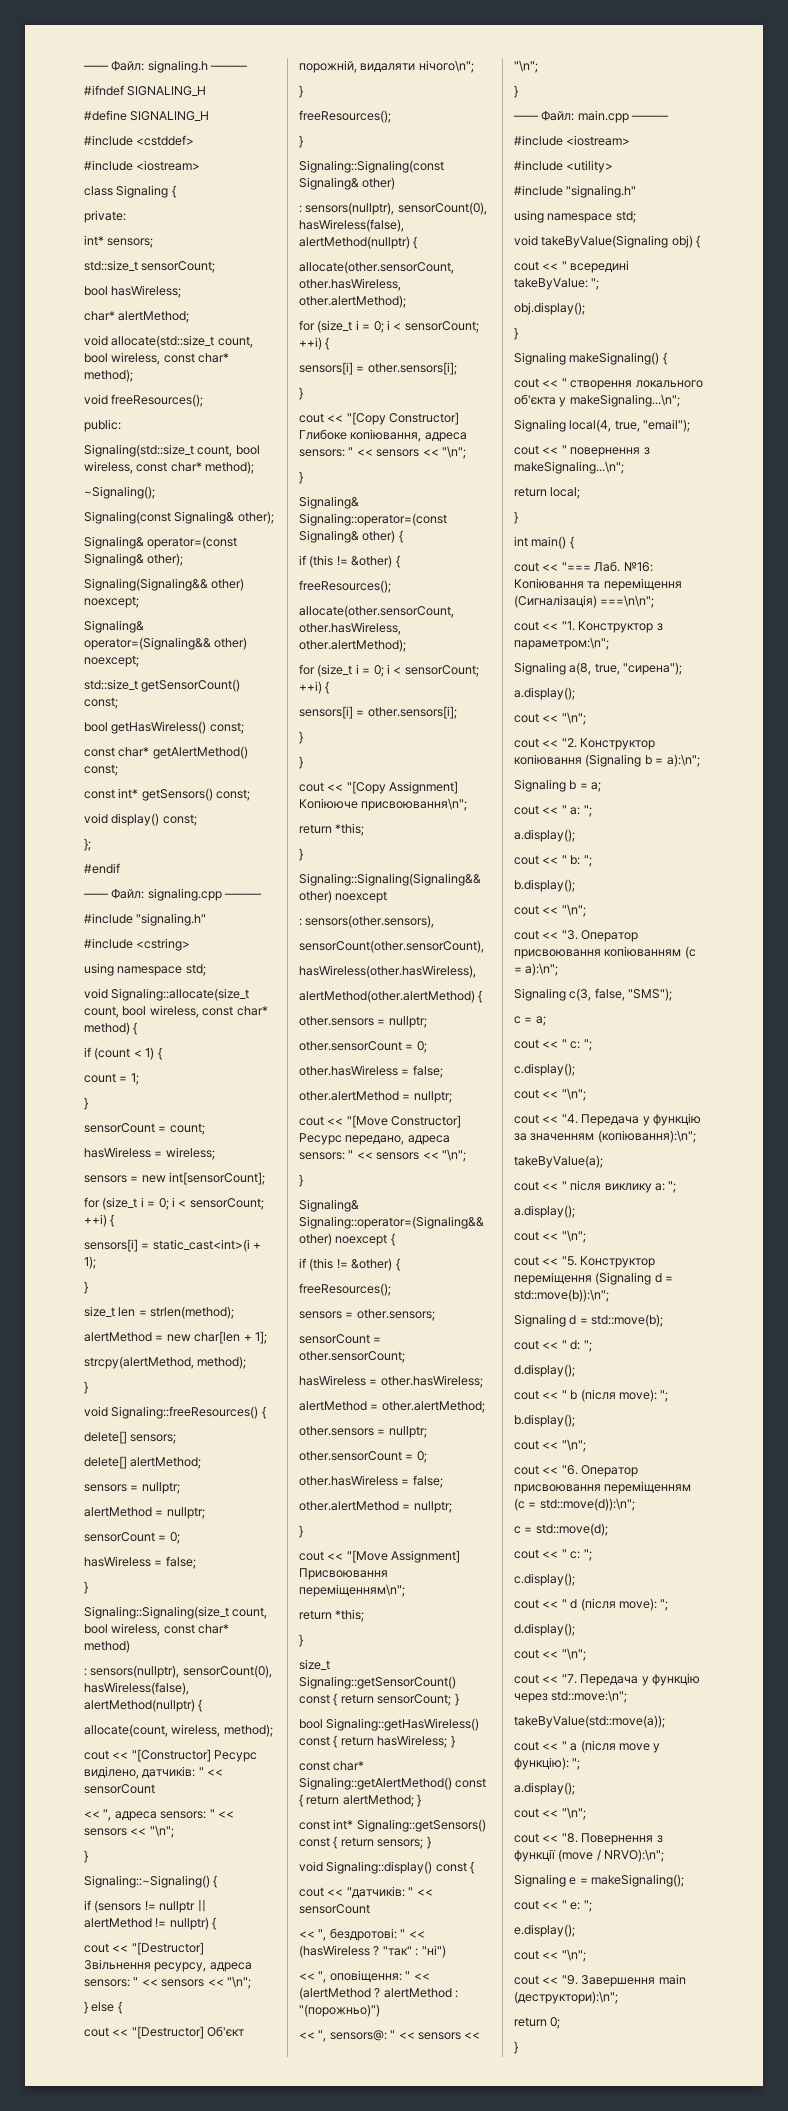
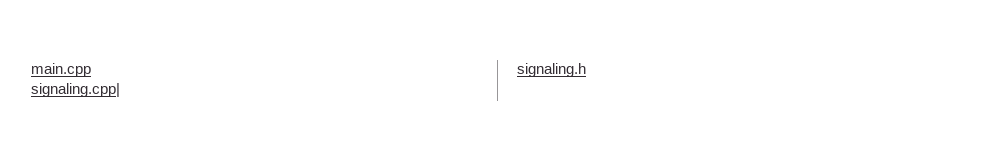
- —— Файл: signaling.h ———
- #ifndef SIGNALING_H
- #define SIGNALING_H
- #include <cstddef>
- #include <iostream>
- class Signaling {
- private:
- int* sensors;
- std::size_t sensorCount;
- bool hasWireless;
- char* alertMethod;
- void allocate(std::size_t count, bool wireless, const char* method);
- void freeResources();
- public:
- Signaling(std::size_t count, bool wireless, const char* method);
- ~Signaling();
- Signaling(const Signaling& other);
- Signaling& operator=(const Signaling& other);
- Signaling(Signaling&& other) noexcept;
- Signaling& operator=(Signaling&& other) noexcept;
- std::size_t getSensorCount() const;
- bool getHasWireless() const;
- const char* getAlertMethod() const;
- const int* getSensors() const;
- void display() const;
- };
- #endif
- —— Файл: signaling.cpp ———
- #include "signaling.h"
- #include <cstring>
- using namespace std;
- void Signaling::allocate(size_t count, bool wireless, const char* method) {
- if (count < 1) {
- count = 1;
- }
- sensorCount = count;
- hasWireless = wireless;
- sensors = new int[sensorCount];
- for (size_t i = 0; i < sensorCount; ++i) {
- sensors[i] = static_cast<int>(i + 1);
- }
- size_t len = strlen(method);
- alertMethod = new char[len + 1];
- strcpy(alertMethod, method);
- }
- void Signaling::freeResources() {
- delete[] sensors;
- delete[] alertMethod;
- sensors = nullptr;
- alertMethod = nullptr;
- sensorCount = 0;
- hasWireless = false;
- }
- Signaling::Signaling(size_t count, bool wireless, const char* method)
- : sensors(nullptr), sensorCount(0), hasWireless(false), alertMethod(nullptr) {
- allocate(count, wireless, method);
- cout << "[Constructor] Ресурс виділено, датчиків: " << sensorCount
- << ", адреса sensors: " << sensors << "\n";
- }
- Signaling::~Signaling() {
- if (sensors != nullptr || alertMethod != nullptr) {
- cout << "[Destructor] Звільнення ресурсу, адреса sensors: " << sensors << "\n";
- } else {
- cout << "[Destructor] Об'єкт порожній, видаляти нічого\n";
- }
- freeResources();
- }
- Signaling::Signaling(const Signaling& other)
- : sensors(nullptr), sensorCount(0), hasWireless(false), alertMethod(nullptr) {
- allocate(other.sensorCount, other.hasWireless, other.alertMethod);
- for (size_t i = 0; i < sensorCount; ++i) {
- sensors[i] = other.sensors[i];
- }
- cout << "[Copy Constructor] Глибоке копіювання, адреса sensors: " << sensors << "\n";
- }
- Signaling& Signaling::operator=(const Signaling& other) {
- if (this != &other) {
- freeResources();
- allocate(other.sensorCount, other.hasWireless, other.alertMethod);
- for (size_t i = 0; i < sensorCount; ++i) {
- sensors[i] = other.sensors[i];
- }
- }
- cout << "[Copy Assignment] Копіююче присвоювання\n";
- return *this;
- }
- Signaling::Signaling(Signaling&& other) noexcept
- : sensors(other.sensors),
- sensorCount(other.sensorCount),
- hasWireless(other.hasWireless),
- alertMethod(other.alertMethod) {
- other.sensors = nullptr;
- other.sensorCount = 0;
- other.hasWireless = false;
- other.alertMethod = nullptr;
- cout << "[Move Constructor] Ресурс передано, адреса sensors: " << sensors << "\n";
- }
- Signaling& Signaling::operator=(Signaling&& other) noexcept {
- if (this != &other) {
- freeResources();
- sensors = other.sensors;
- sensorCount = other.sensorCount;
- hasWireless = other.hasWireless;
- alertMethod = other.alertMethod;
- other.sensors = nullptr;
- other.sensorCount = 0;
- other.hasWireless = false;
- other.alertMethod = nullptr;
- }
- cout << "[Move Assignment] Присвоювання переміщенням\n";
- return *this;
- }
- size_t Signaling::getSensorCount() const { return sensorCount; }
- bool Signaling::getHasWireless() const { return hasWireless; }
- const char* Signaling::getAlertMethod() const { return alertMethod; }
- const int* Signaling::getSensors() const { return sensors; }
- void Signaling::display() const {
- cout << "датчиків: " << sensorCount
- << ", бездротові: " << (hasWireless ? "так" : "ні")
- << ", оповіщення: " << (alertMethod ? alertMethod : "(порожньо)")
- << ", sensors@: " << sensors << "\n";
- }
- —— Файл: main.cpp ———
- #include <iostream>
- #include <utility>
- #include "signaling.h"
- using namespace std;
- void takeByValue(Signaling obj) {
- cout << " всередині takeByValue: ";
- obj.display();
- }
- Signaling makeSignaling() {
- cout << " створення локального об'єкта у makeSignaling...\n";
- Signaling local(4, true, "email");
- cout << " повернення з makeSignaling...\n";
- return local;
- }
- int main() {
- cout << "=== Лаб. №16: Копіювання та переміщення (Сигналізація) ===\n\n";
- cout << "1. Конструктор з параметром:\n";
- Signaling a(8, true, "сирена");
- a.display();
- cout << "\n";
- cout << "2. Конструктор копіювання (Signaling b = a):\n";
- Signaling b = a;
- cout << " a: ";
- a.display();
- cout << " b: ";
- b.display();
- cout << "\n";
- cout << "3. Оператор присвоювання копіюванням (c = a):\n";
- Signaling c(3, false, "SMS");
- c = a;
- cout << " c: ";
- c.display();
- cout << "\n";
- cout << "4. Передача у функцію за значенням (копіювання):\n";
- takeByValue(a);
- cout << " після виклику a: ";
- a.display();
- cout << "\n";
- cout << "5. Конструктор переміщення (Signaling d = std::move(b)):\n";
- Signaling d = std::move(b);
- cout << " d: ";
- d.display();
- cout << " b (після move): ";
- b.display();
- cout << "\n";
- cout << "6. Оператор присвоювання переміщенням (c = std::move(d)):\n";
- c = std::move(d);
- cout << " c: ";
- c.display();
- cout << " d (після move): ";
- d.display();
- cout << "\n";
- cout << "7. Передача у функцію через std::move:\n";
- takeByValue(std::move(a));
- cout << " a (після move у функцію): ";
- a.display();
- cout << "\n";
- cout << "8. Повернення з функції (move / NRVO):\n";
- Signaling e = makeSignaling();
- cout << " e: ";
- e.display();
- cout << "\n";
- cout << "9. Завершення main (деструктори):\n";
- return 0;
- }
+ main.cpp
+ signaling.cpp|
+ signaling.h

